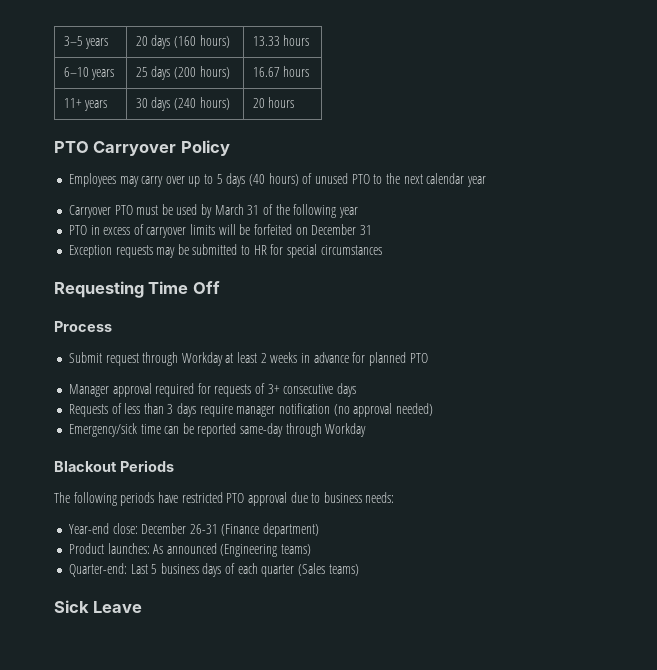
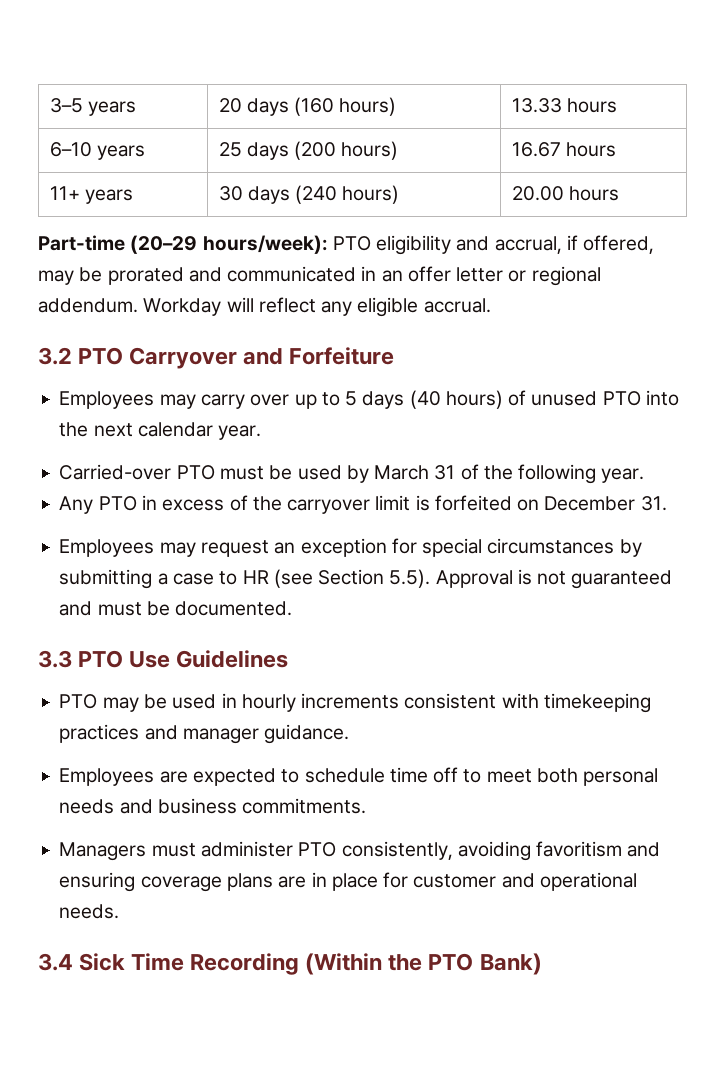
- 11+ years | 30 days (240 hours) | 20 hours
- PTO Carryover Policy
+ 11+ years | 30 days (240 hours) | 20.00 hours
+ Part-time (20–29 hours/week): PTO eligibility and accrual, if offered, may be prorated and communicated in an offer letter or regional addendum. Workday will reflect any eligible accrual.
+ 3.2 PTO Carryover and Forfeiture
- Employees may carry over up to 5 days (40 hours) of unused PTO to the next calendar year
- Carryover PTO must be used by March 31 of the following year
- PTO in excess of carryover limits will be forfeited on December 31
- Exception requests may be submitted to HR for special circumstances
- Requesting Time Off
- Process
- Submit request through Workday at least 2 weeks in advance for planned PTO
- Manager approval required for requests of 3+ consecutive days
- Requests of less than 3 days require manager notification (no approval needed)
- Emergency/sick time can be reported same-day through Workday
- Blackout Periods
- The following periods have restricted PTO approval due to business needs:
- Year-end close: December 26-31 (Finance department)
- Product launches: As announced (Engineering teams)
- Quarter-end: Last 5 business days of each quarter (Sales teams)
- Sick Leave
+ Employees may carry over up to 5 days (40 hours) of unused PTO into the next calendar year.
+ Carried-over PTO must be used by March 31 of the following year.
+ Any PTO in excess of the carryover limit is forfeited on December 31.
+ Employees may request an exception for special circumstances by submitting a case to HR (see Section 5.5). Approval is not guaranteed and must be documented.
+ 3.3 PTO Use Guidelines
+ PTO may be used in hourly increments consistent with timekeeping practices and manager guidance.
+ Employees are expected to schedule time off to meet both personal needs and business commitments.
+ Managers must administer PTO consistently, avoiding favoritism and ensuring coverage plans are in place for customer and operational needs.
+ 3.4 Sick Time Recording (Within the PTO Bank)

